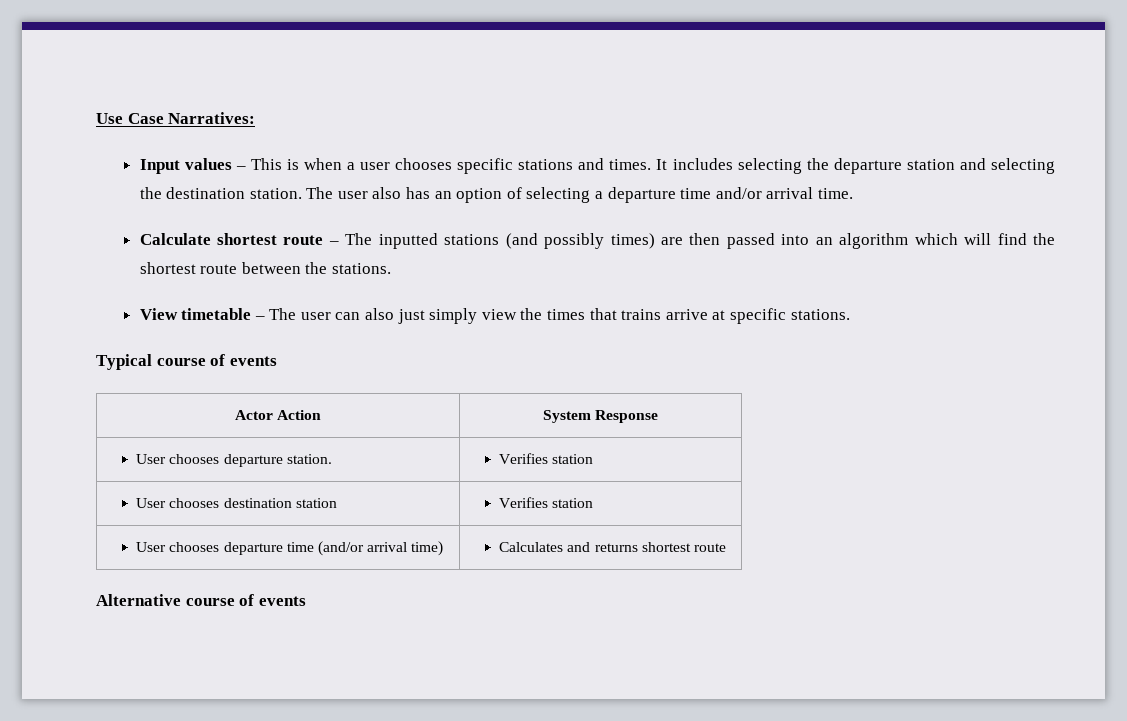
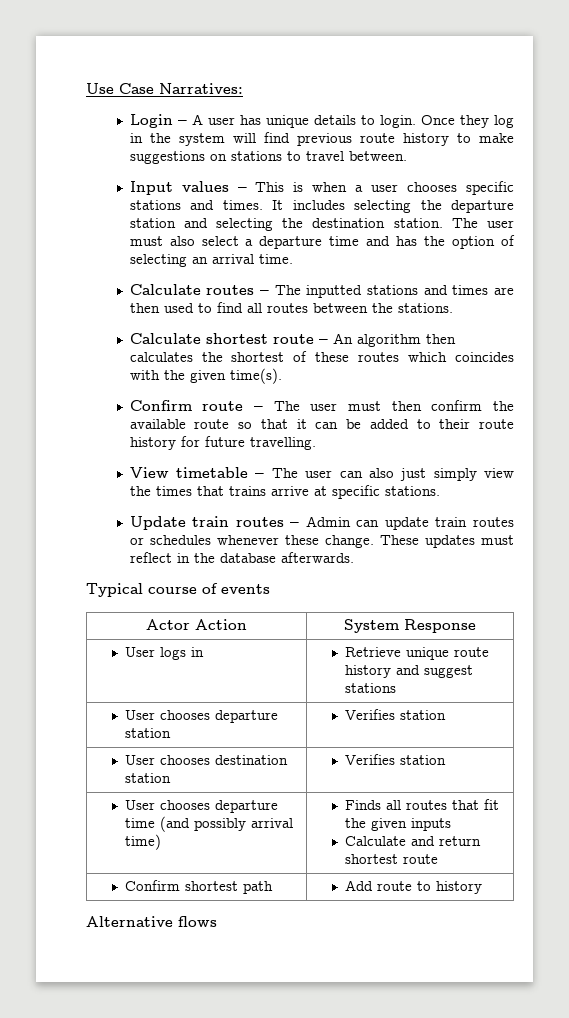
+ Login – A user has unique details to login. Once they log in the system will find previous route history to make suggestions on stations to travel between.
- The user also has an option of selecting a departure time and/or arrival time.
- Calculate shortest route – The inputted stations (and possibly times) are then passed into an algorithm which will find the shortest route between the stations.
+ The user must also select a departure time and has the option of selecting an arrival time.
+ Calculate routes – The inputted stations and times are then used to find all routes between the stations.
+ Calculate shortest route – An algorithm then calculates the shortest of these routes which coincides with the given time(s).
+ Confirm route – The user must then confirm the available route so that it can be added to their route history for future travelling.
+ Update train routes – Admin can update train routes or schedules whenever these change. These updates must reflect in the database afterwards.
- User chooses departure station. | Verifies station
+ User logs in | Retrieve unique route history and suggest stations
+ User chooses departure station | Verifies station
- User chooses departure time (and/or arrival time) | Calculates and returns shortest route
- Alternative course of events
+ User chooses departure time (and possibly arrival time) | Finds all routes that fit the given inputs
+ Calculate and return shortest route
+ Confirm shortest path | Add route to history
+ Alternative flows

